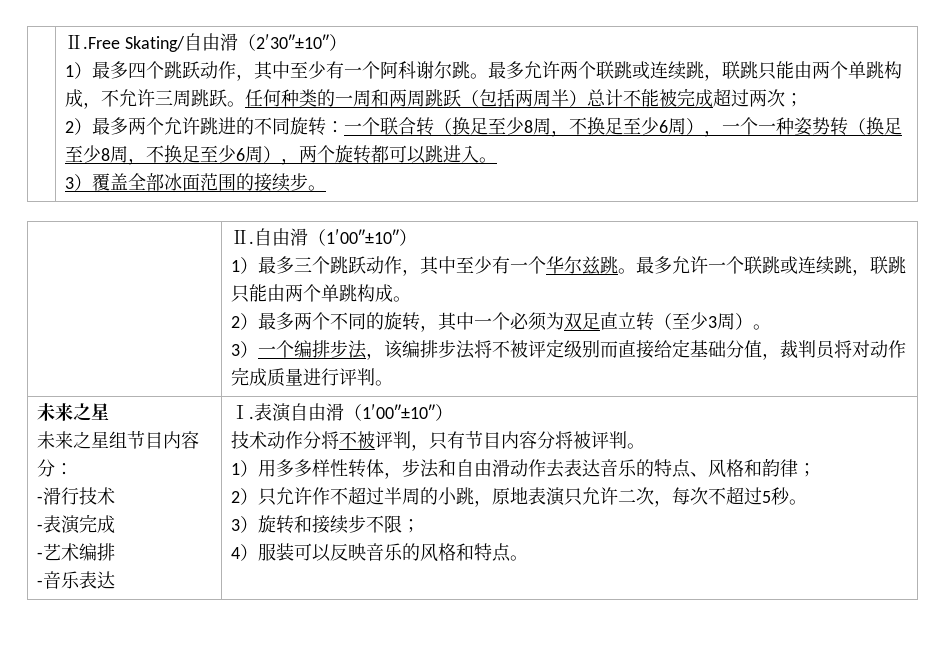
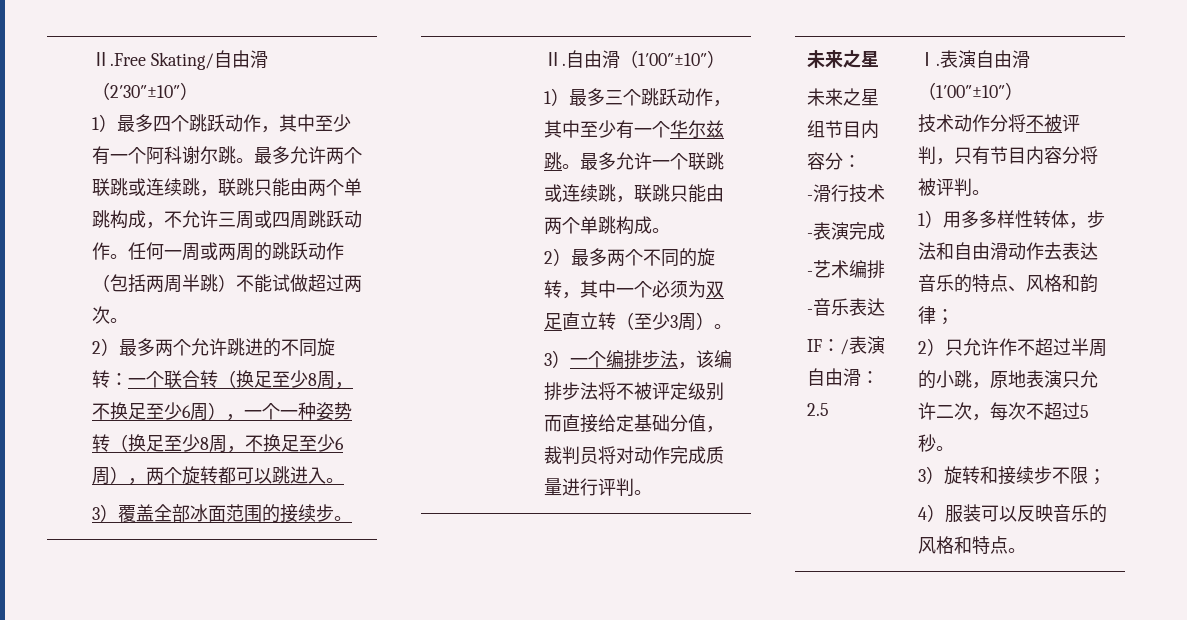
- 最多允许两个联跳或连续跳，联跳只能由两个单跳构成，不允许三周跳跃。任何种类的一周和两周跳跃（包括两周半）总计不能被完成超过两次；
+ 最多允许两个联跳或连续跳，联跳只能由两个单跳构成，不允许三周或四周跳跃动作。任何一周或两周的跳跃动作（包括两周半跳）不能试做超过两次。
+ IF：/表演自由滑：2.5

